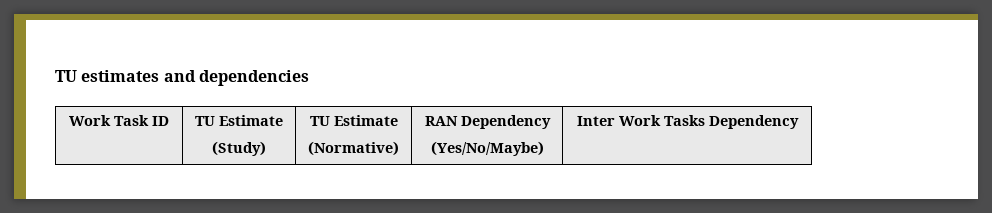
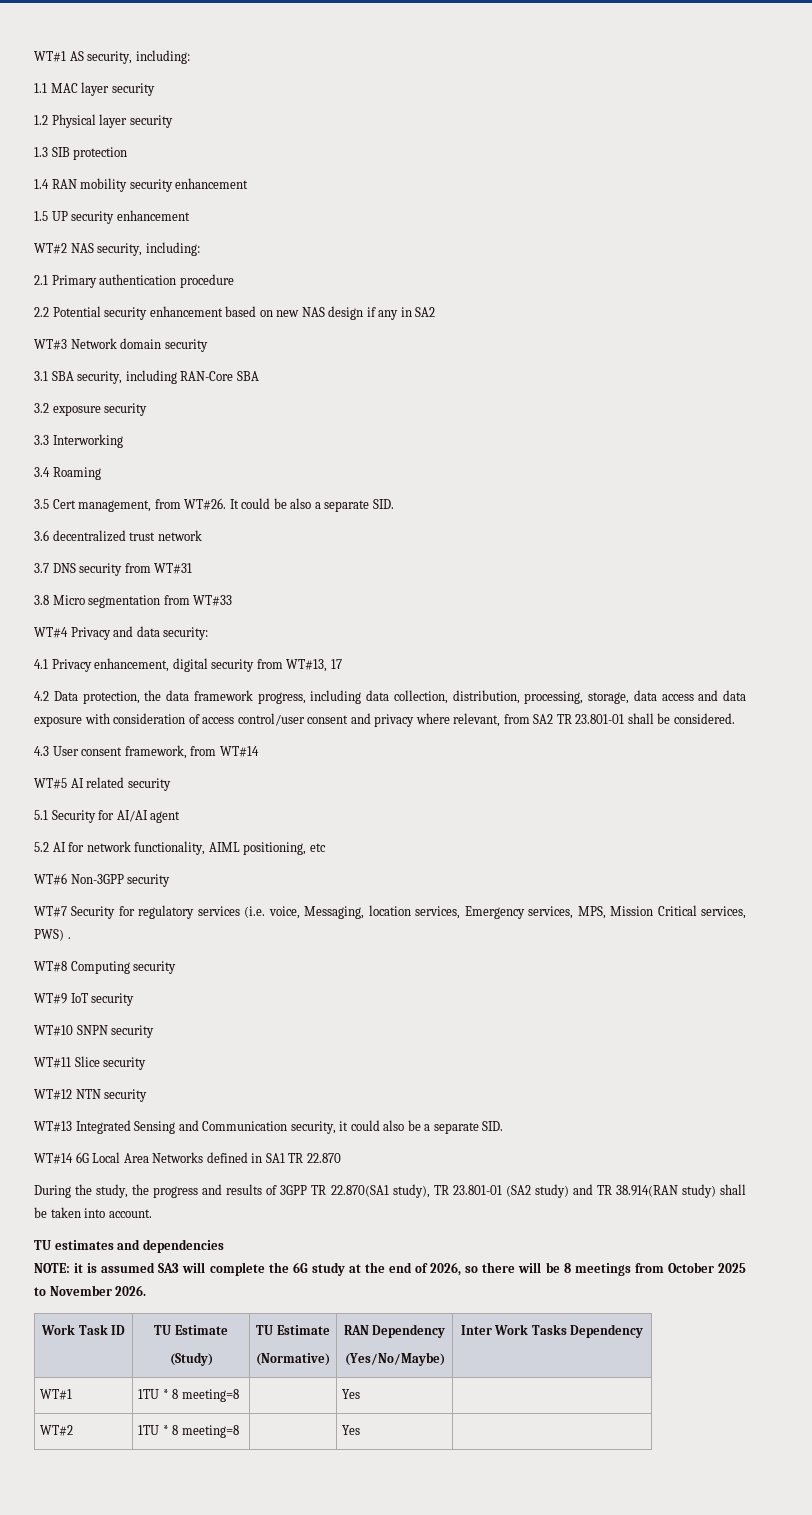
+ WT#1 AS security, including:
+ 1.1 MAC layer security
+ 1.2 Physical layer security
+ 1.3 SIB protection
+ 1.4 RAN mobility security enhancement
+ 1.5 UP security enhancement
+ WT#2 NAS security, including:
+ 2.1 Primary authentication procedure
+ 2.2 Potential security enhancement based on new NAS design if any in SA2
+ WT#3 Network domain security
+ 3.1 SBA security, including RAN-Core SBA
+ 3.2 exposure security
+ 3.3 Interworking
+ 3.4 Roaming
+ 3.5 Cert management, from WT#26. It could be also a separate SID.
+ 3.6 decentralized trust network
+ 3.7 DNS security from WT#31
+ 3.8 Micro segmentation from WT#33
+ WT#4 Privacy and data security:
+ 4.1 Privacy enhancement, digital security from WT#13, 17
+ 4.2 Data protection, the data framework progress, including data collection, distribution, processing, storage, data access and data exposure with consideration of access control/user consent and privacy where relevant, from SA2 TR 23.801-01 shall be considered.
+ 4.3 User consent framework, from WT#14
+ WT#5 AI related security
+ 5.1 Security for AI/AI agent
+ 5.2 AI for network functionality, AIML positioning, etc
+ WT#6 Non-3GPP security
+ WT#7 Security for regulatory services (i.e. voice, Messaging, location services, Emergency services, MPS, Mission Critical services, PWS) .
+ WT#8 Computing security
+ WT#9 IoT security
+ WT#10 SNPN security
+ WT#11 Slice security
+ WT#12 NTN security
+ WT#13 Integrated Sensing and Communication security, it could also be a separate SID.
+ WT#14 6G Local Area Networks defined in SA1 TR 22.870
+ During the study, the progress and results of 3GPP TR 22.870(SA1 study), TR 23.801-01 (SA2 study) and TR 38.914(RAN study) shall be taken into account.
  TU estimates and dependencies
+ NOTE: it is assumed SA3 will complete the 6G study at the end of 2026, so there will be 8 meetings from October 2025 to November 2026.
+ WT#1 | 1TU * 8 meeting=8 | | Yes |
+ WT#2 | 1TU * 8 meeting=8 | | Yes |

